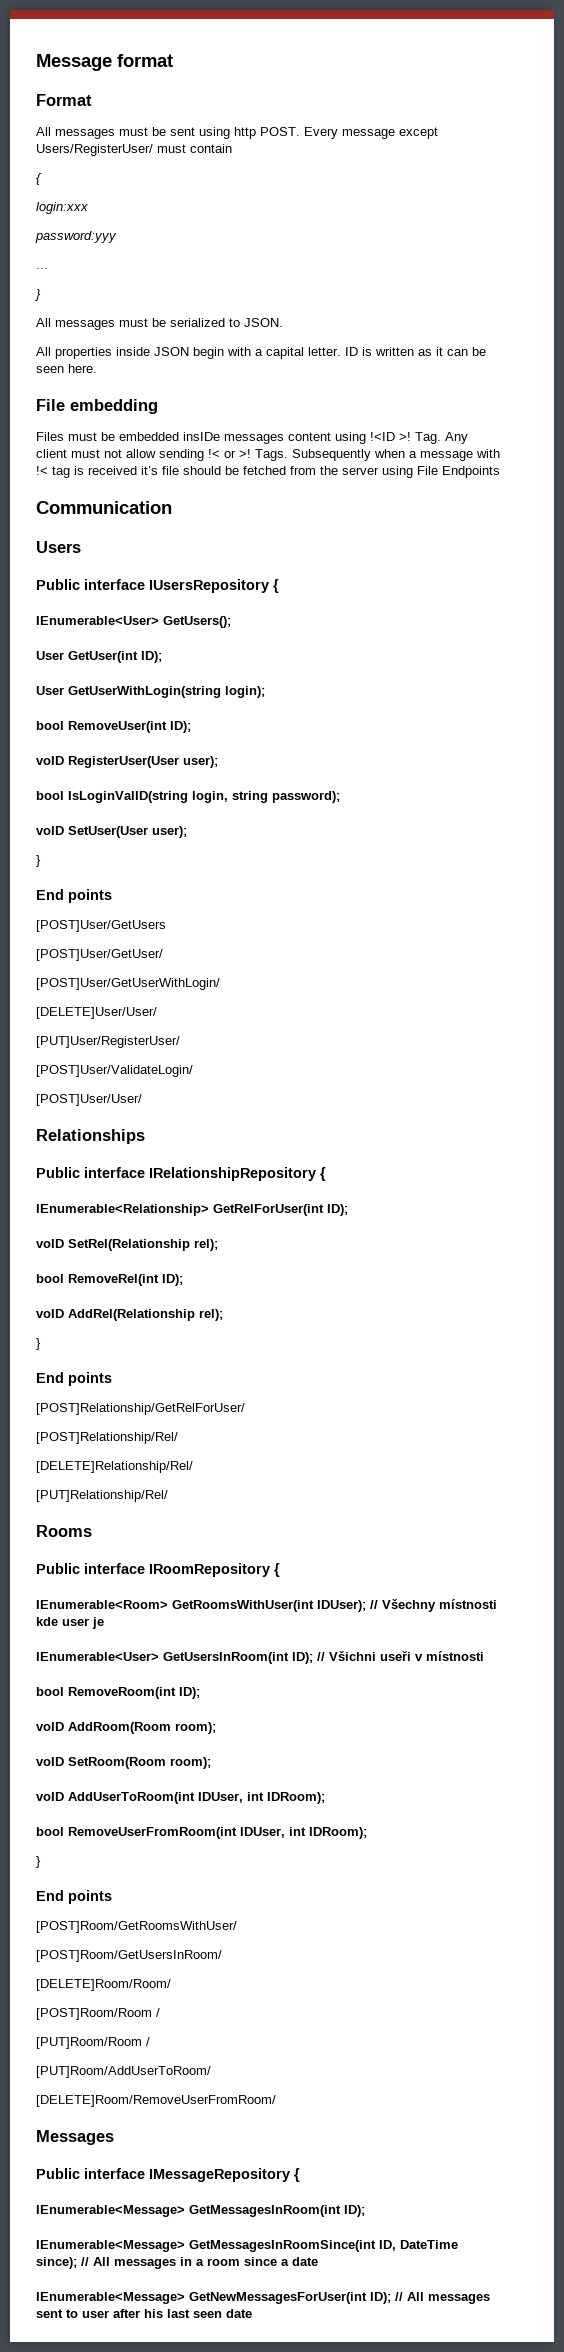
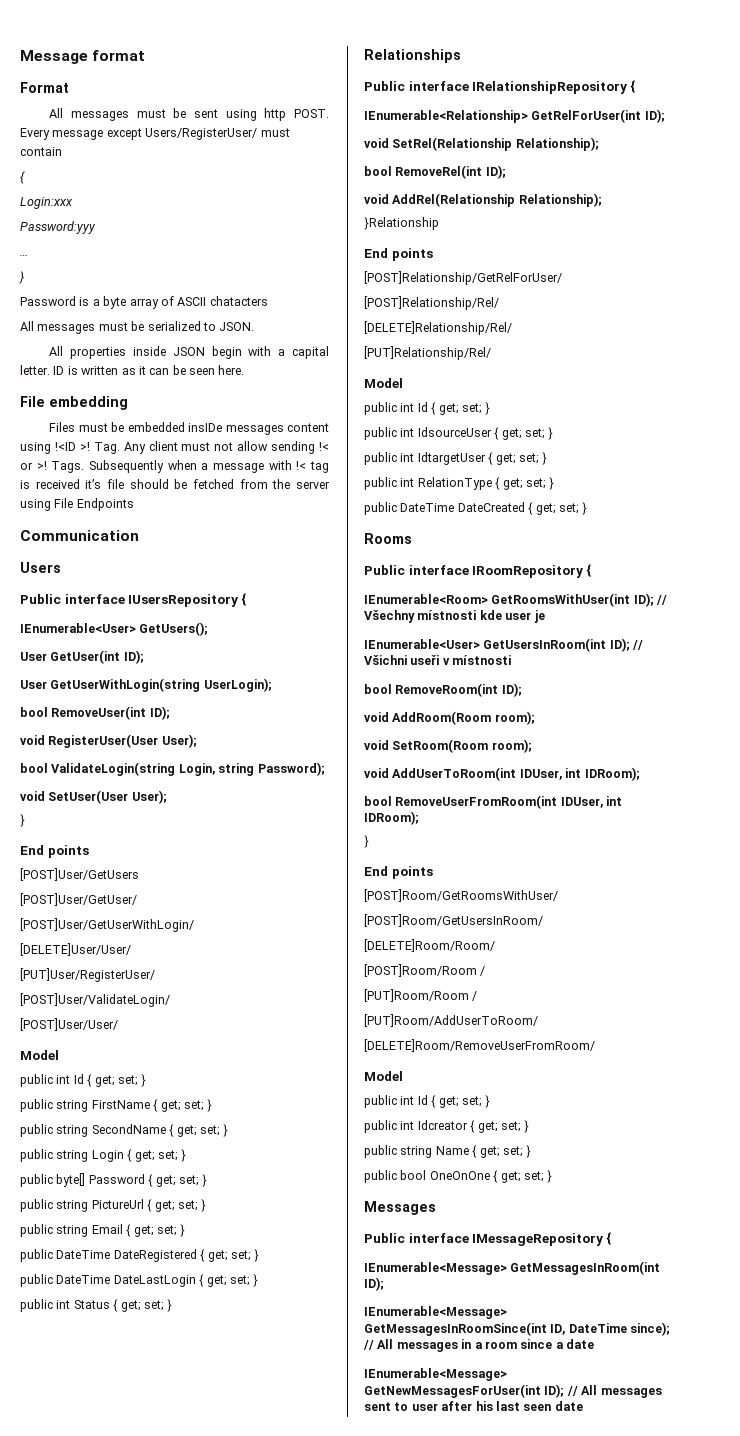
- login:xxx
- password:yyy
+ Login:xxx
+ Password:yyy
+ Password is a byte array of ASCII chatacters
- User GetUserWithLogin(string login);
+ User GetUserWithLogin(string UserLogin);
- voID RegisterUser(User user);
- bool IsLoginValID(string login, string password);
- voID SetUser(User user);
+ void RegisterUser(User User);
+ bool ValidateLogin(string Login, string Password);
+ void SetUser(User User);
  [POST]User/User/
+ Model
+ public int Id { get; set; }
+ public string FirstName { get; set; }
+ public string SecondName { get; set; }
+ public string Login { get; set; }
+ public byte[] Password { get; set; }
+ public string PictureUrl { get; set; }
+ public string Email { get; set; }
+ public DateTime DateRegistered { get; set; }
+ public DateTime DateLastLogin { get; set; }
+ public int Status { get; set; }
- voID SetRel(Relationship rel);
+ void SetRel(Relationship Relationship);
- voID AddRel(Relationship rel);
- }
+ void AddRel(Relationship Relationship);
+ }Relationship
  [PUT]Relationship/Rel/
+ Model
+ public int Id { get; set; }
+ public int IdsourceUser { get; set; }
+ public int IdtargetUser { get; set; }
+ public int RelationType { get; set; }
+ public DateTime DateCreated { get; set; }
- IEnumerable<Room> GetRoomsWithUser(int IDUser); // Všechny místnosti kde user je
+ IEnumerable<Room> GetRoomsWithUser(int ID); // Všechny místnosti kde user je
- voID AddRoom(Room room);
+ void AddRoom(Room room);
- voID SetRoom(Room room);
+ void SetRoom(Room room);
- voID AddUserToRoom(int IDUser, int IDRoom);
+ void AddUserToRoom(int IDUser, int IDRoom);
  [DELETE]Room/RemoveUserFromRoom/
+ Model
+ public int Id { get; set; }
+ public int Idcreator { get; set; }
+ public string Name { get; set; }
+ public bool OneOnOne { get; set; }

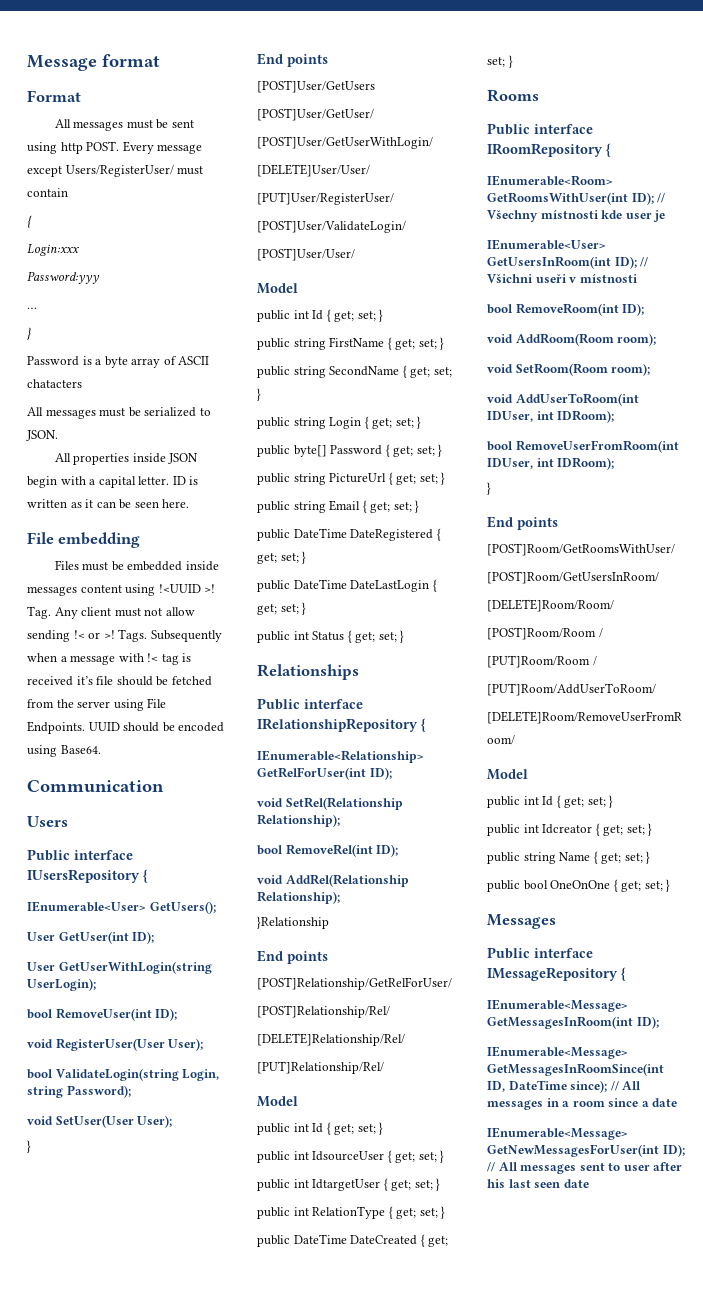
- Files must be embedded insIDe messages content using !<ID >!
+ Files must be embedded inside messages content using !<UUID >!
- Subsequently when a message with !< tag is received it’s file should be fetched from the server using File Endpoints
+ Subsequently when a message with !< tag is received it’s file should be fetched from the server using File Endpoints. UUID should be encoded using Base64.

